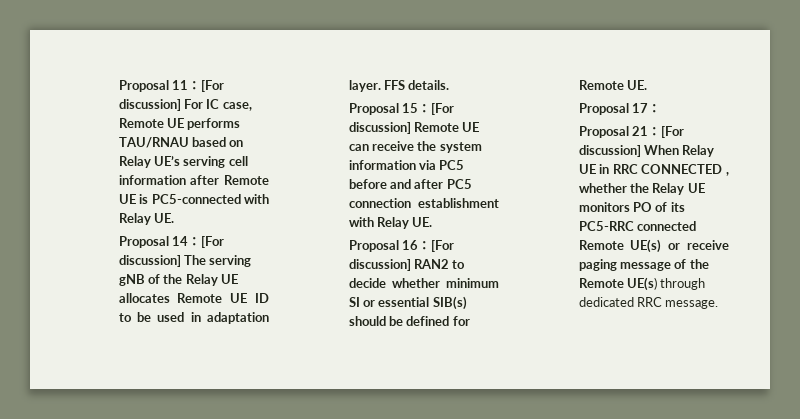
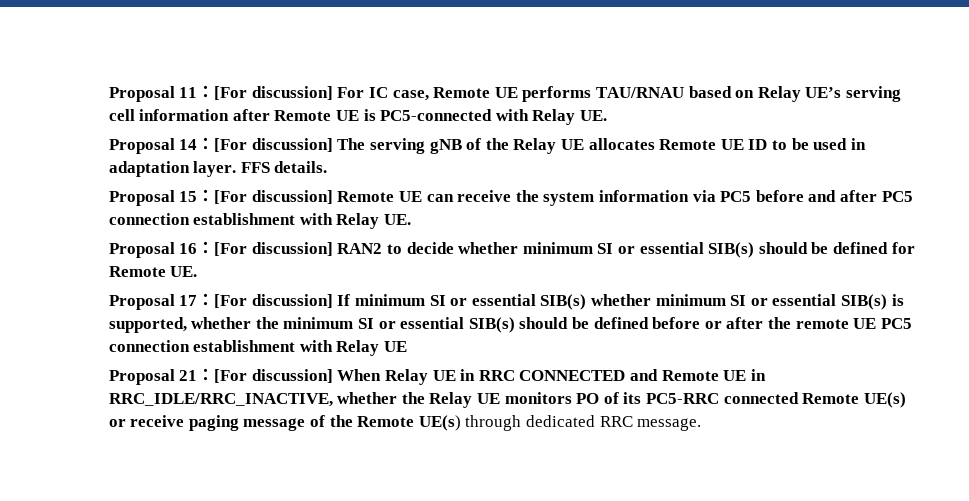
- Proposal 17：
+ Proposal 17：[For discussion] If minimum SI or essential SIB(s) whether minimum SI or essential SIB(s) is supported, whether the minimum SI or essential SIB(s) should be defined before or after the remote UE PC5 connection establishment with Relay UE
- Proposal 21：[For discussion] When Relay UE in RRC CONNECTED , whether the Relay UE monitors PO of its PC5-RRC connected Remote UE(s) or receive paging message of the Remote UE(s) through dedicated RRC message.
+ Proposal 21：[For discussion] When Relay UE in RRC CONNECTED and Remote UE in RRC_IDLE/RRC_INACTIVE, whether the Relay UE monitors PO of its PC5-RRC connected Remote UE(s) or receive paging message of the Remote UE(s) through dedicated RRC message.

